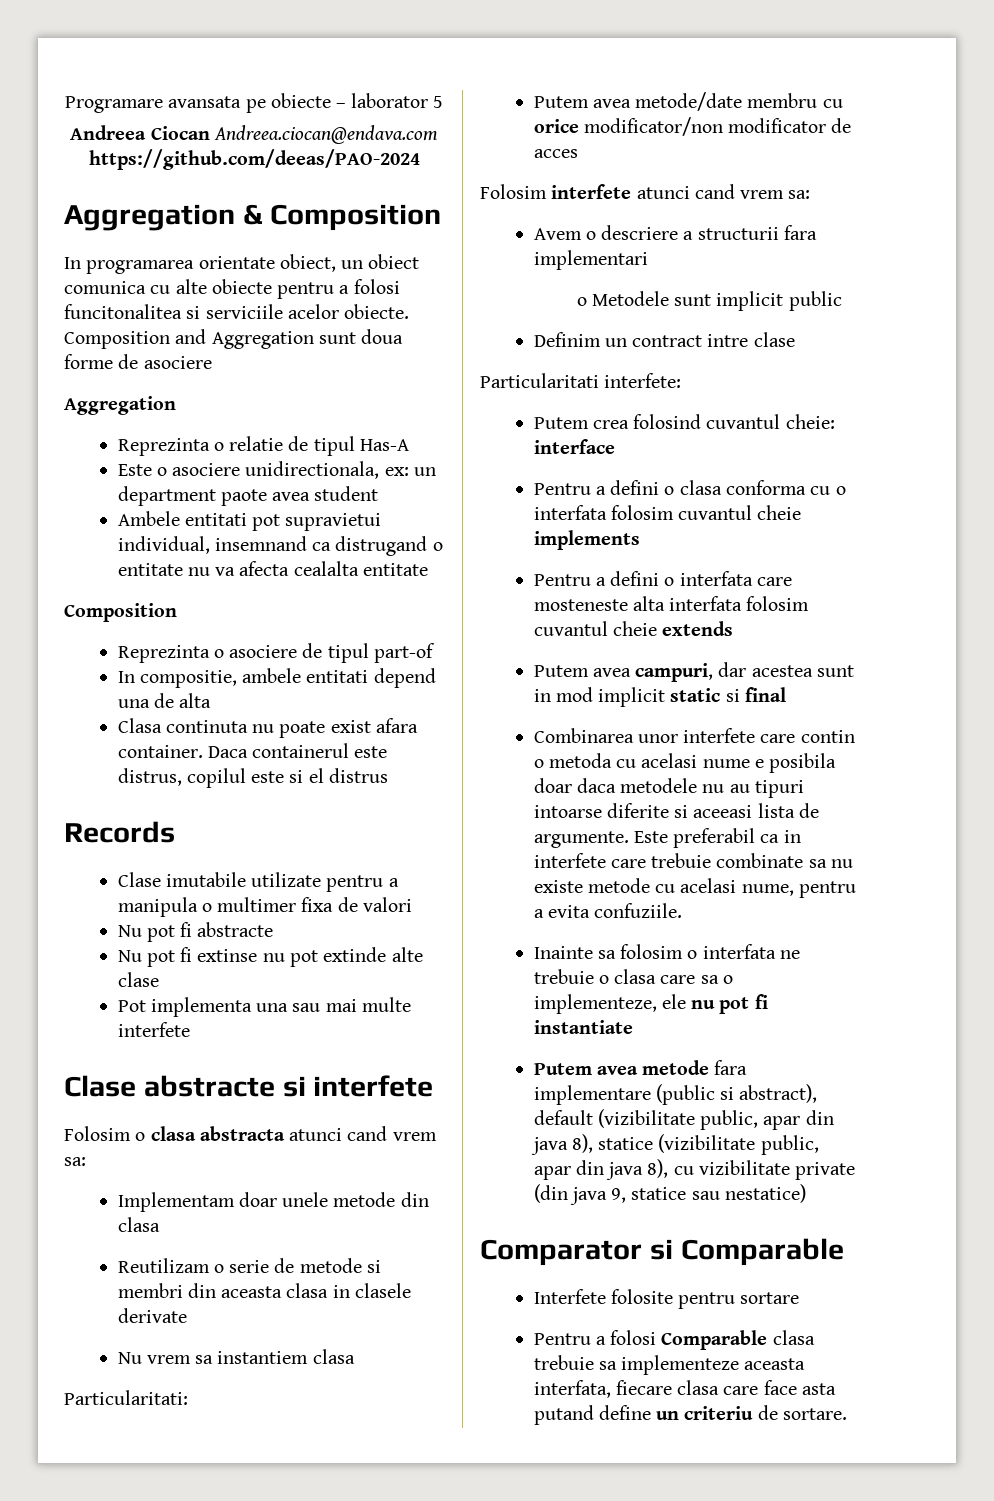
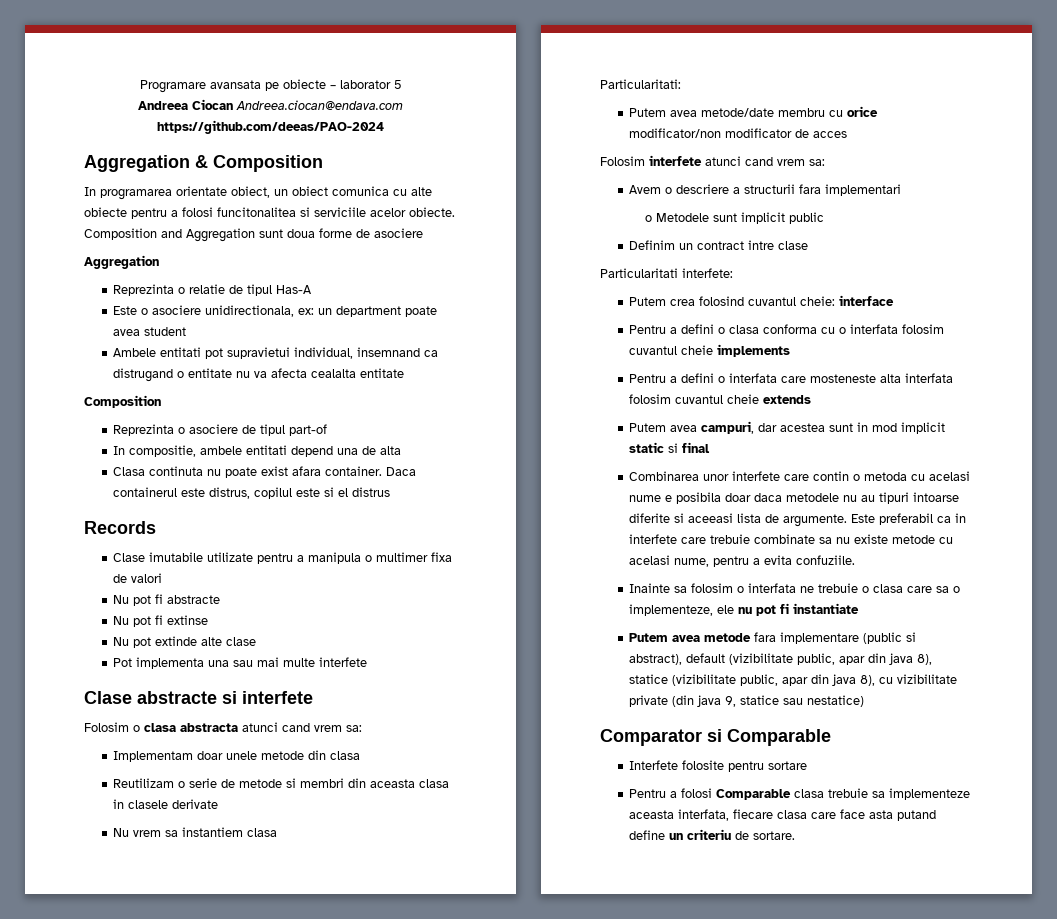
- Este o asociere unidirectionala, ex: un department paote avea student
+ Este o asociere unidirectionala, ex: un department poate avea student
- Nu pot fi extinse nu pot extinde alte clase
+ Nu pot fi extinse
+ Nu pot extinde alte clase

